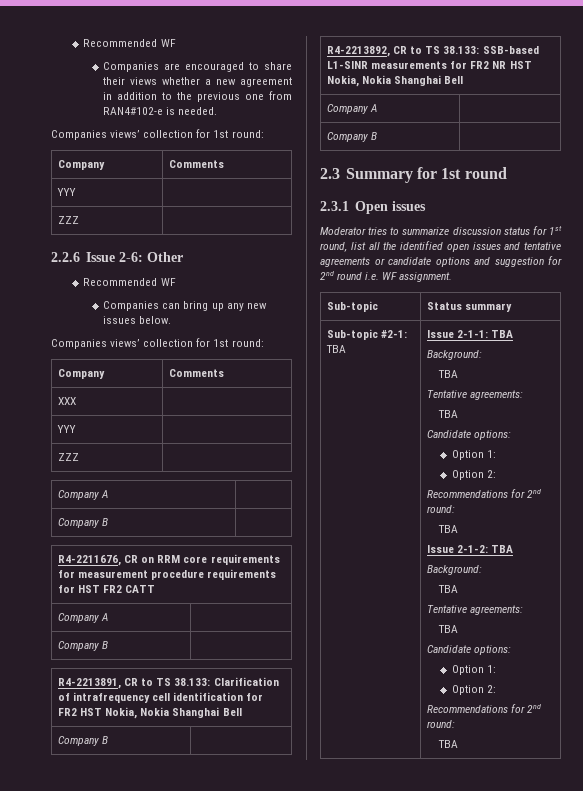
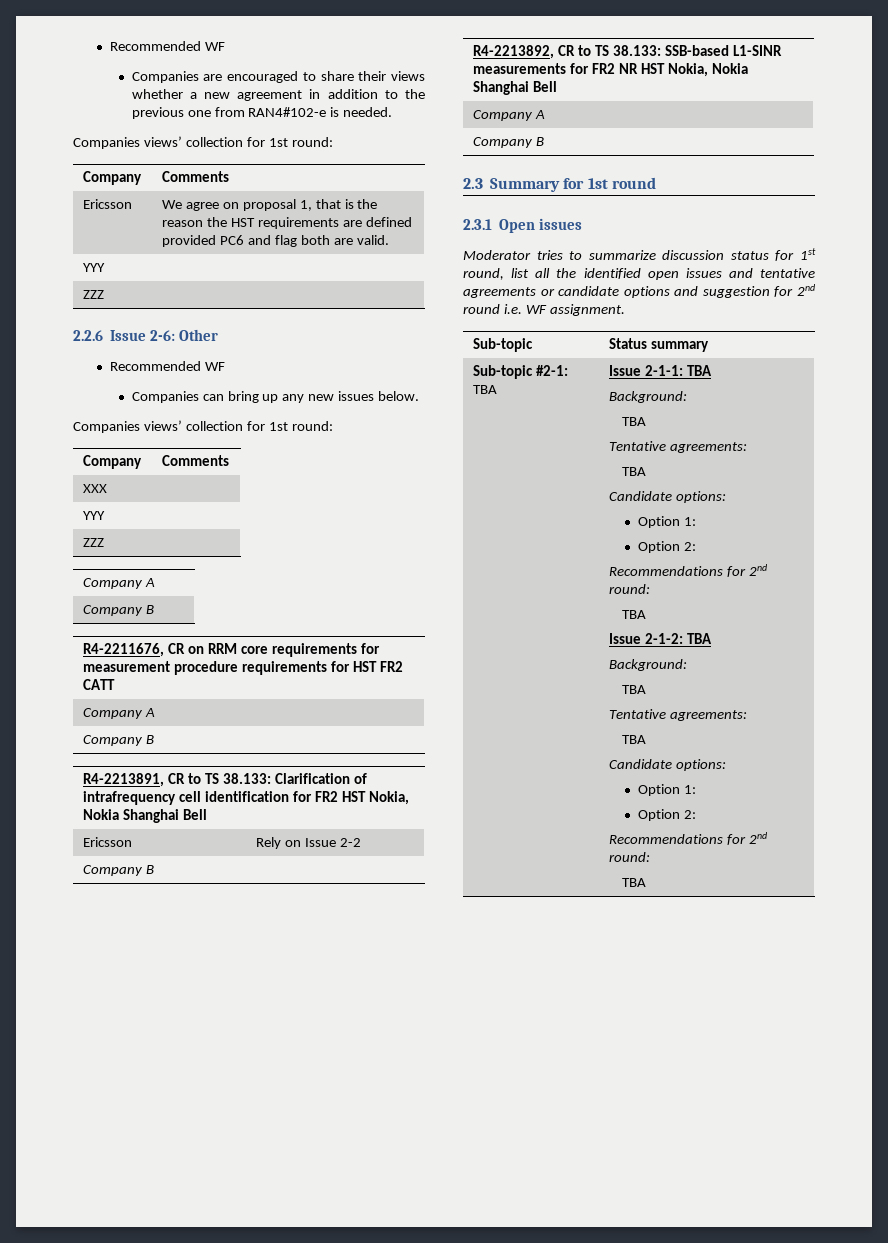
+ Ericsson | We agree on proposal 1, that is the reason the HST requirements are defined provided PC6 and flag both are valid.
+ Ericsson | Rely on Issue 2-2

